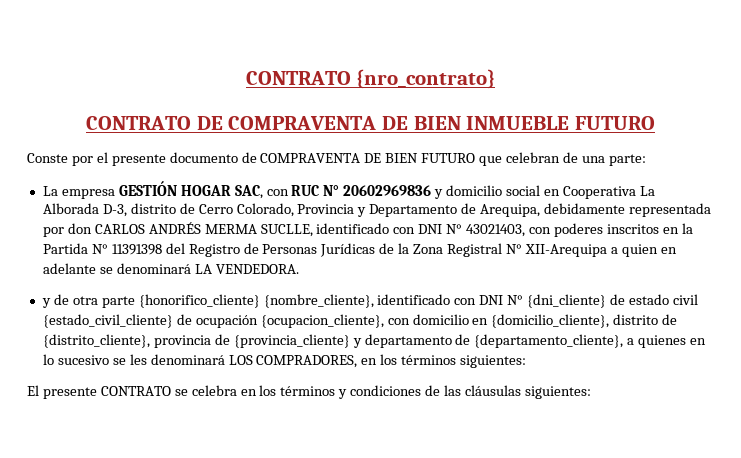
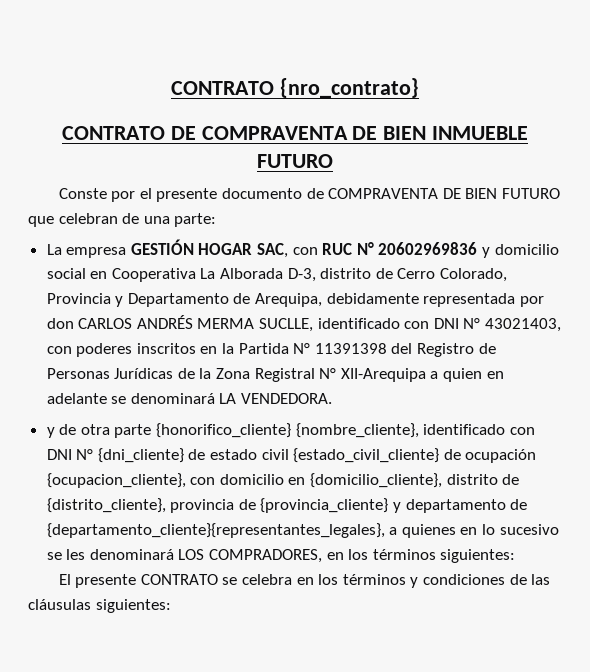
- y de otra parte {honorifico_cliente} {nombre_cliente}, identificado con DNI N° {dni_cliente} de estado civil {estado_civil_cliente} de ocupación {ocupacion_cliente}, con domicilio en {domicilio_cliente}, distrito de {distrito_cliente}, provincia de {provincia_cliente} y departamento de {departamento_cliente}, a quienes en lo sucesivo se les denominará LOS COMPRADORES, en los términos siguientes:
+ y de otra parte {honorifico_cliente} {nombre_cliente}, identificado con DNI N° {dni_cliente} de estado civil {estado_civil_cliente} de ocupación {ocupacion_cliente}, con domicilio en {domicilio_cliente}, distrito de {distrito_cliente}, provincia de {provincia_cliente} y departamento de {departamento_cliente}{representantes_legales}, a quienes en lo sucesivo se les denominará LOS COMPRADORES, en los términos siguientes:

